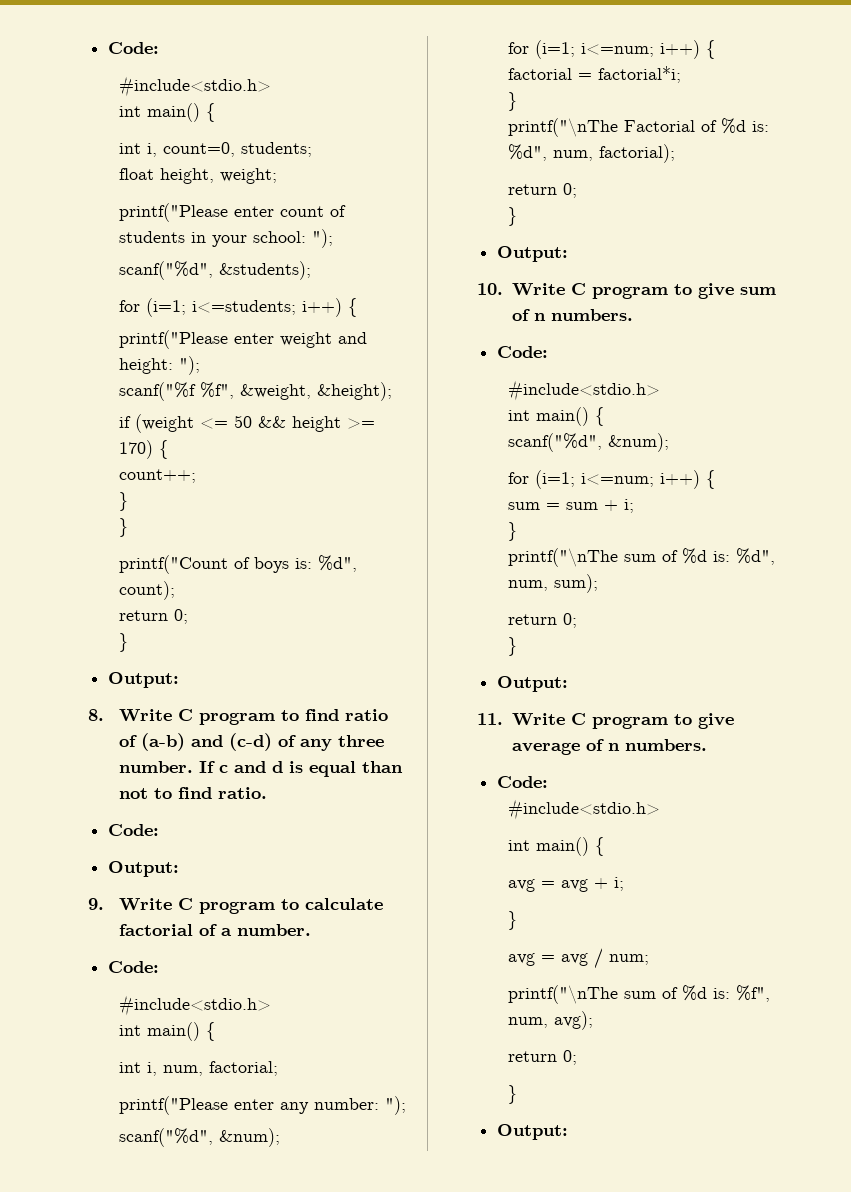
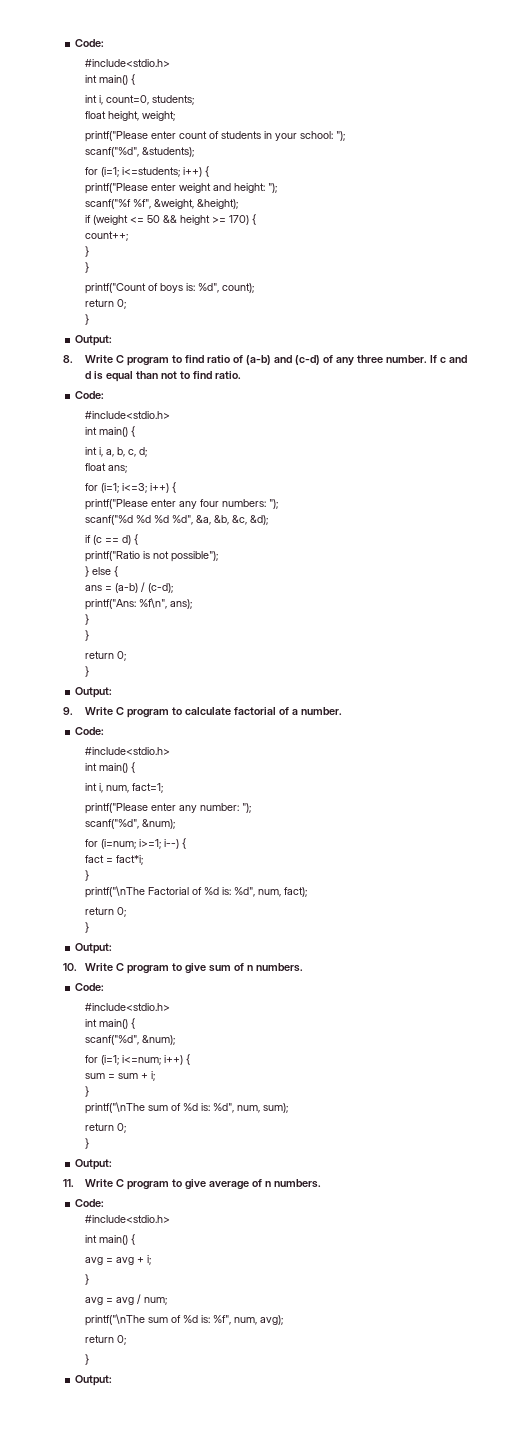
  If c and d is equal than not to find ratio.
  Code:
+ #include<stdio.h>
+ int main() {
+ int i, a, b, c, d;
+ float ans;
+ for (i=1; i<=3; i++) {
+ printf("Please enter any four numbers: ");
+ scanf("%d %d %d %d", &a, &b, &c, &d);
+ if (c == d) {
+ printf("Ratio is not possible");
+ } else {
+ ans = (a-b) / (c-d);
+ printf("Ans: %f\n", ans);
+ }
+ }
+ return 0;
+ }
- int i, num, factorial;
+ int i, num, fact=1;
  printf("Please enter any number: ");
  scanf("%d", &num);
- for (i=1; i<=num; i++) {
- factorial = factorial*i;
+ for (i=num; i>=1; i--) {
+ fact = fact*i;
- printf("\nThe Factorial of %d is: %d", num, factorial);
+ printf("\nThe Factorial of %d is: %d", num, fact);

